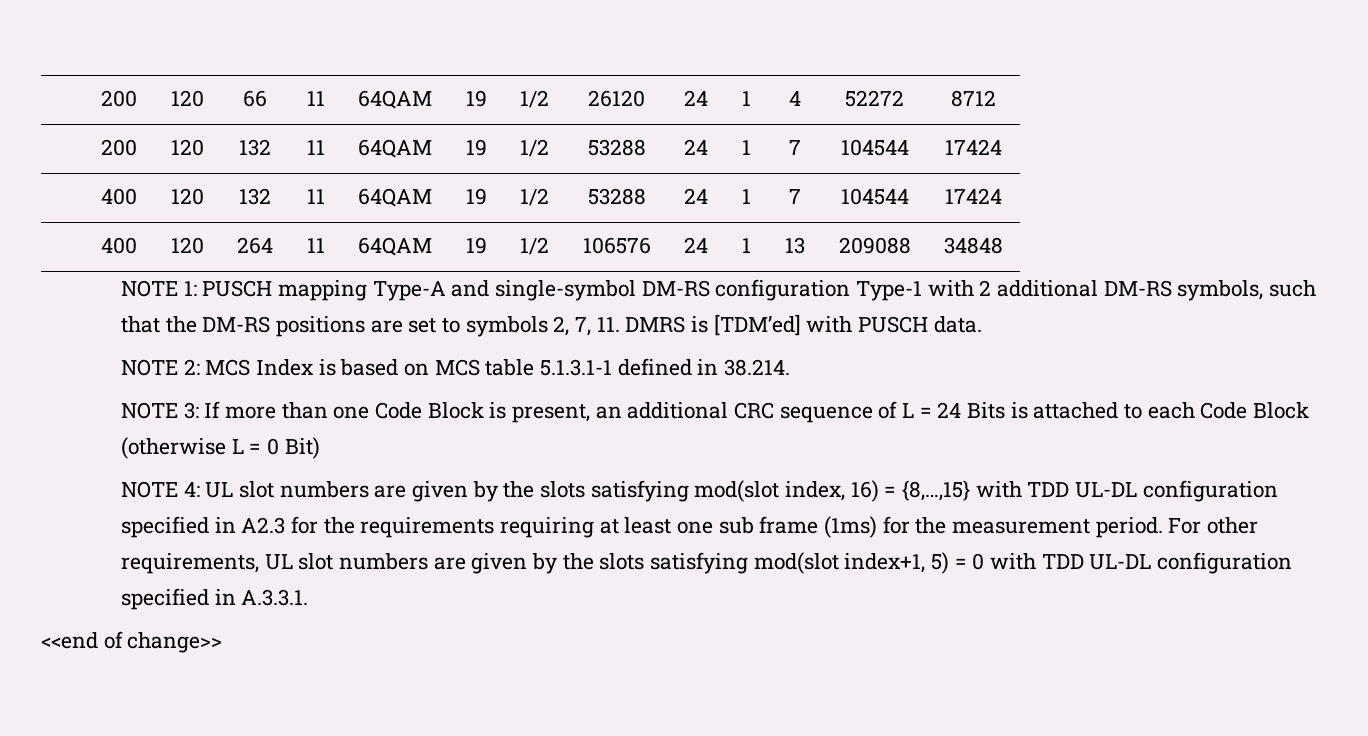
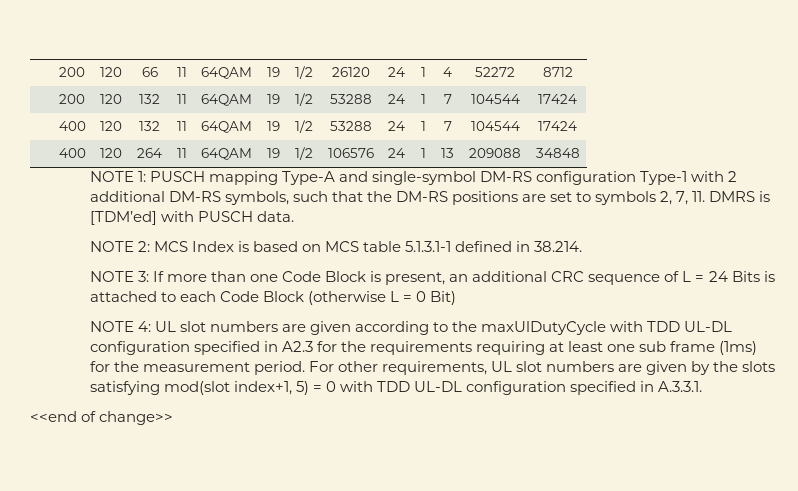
- NOTE 4: UL slot numbers are given by the slots satisfying mod(slot index, 16) = {8,…,15} with TDD UL-DL configuration specified in A2.3 for the requirements requiring at least one sub frame (1ms) for the measurement period.
+ NOTE 4: UL slot numbers are given according to the maxUlDutyCycle with TDD UL-DL configuration specified in A2.3 for the requirements requiring at least one sub frame (1ms) for the measurement period.

